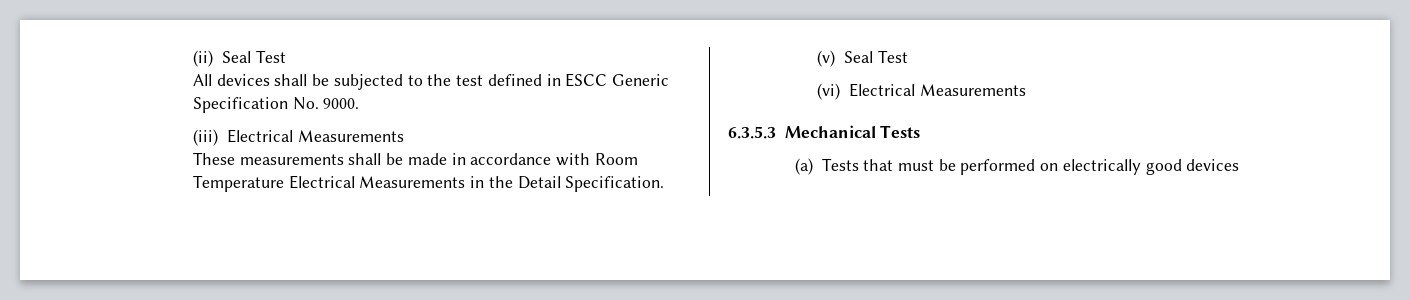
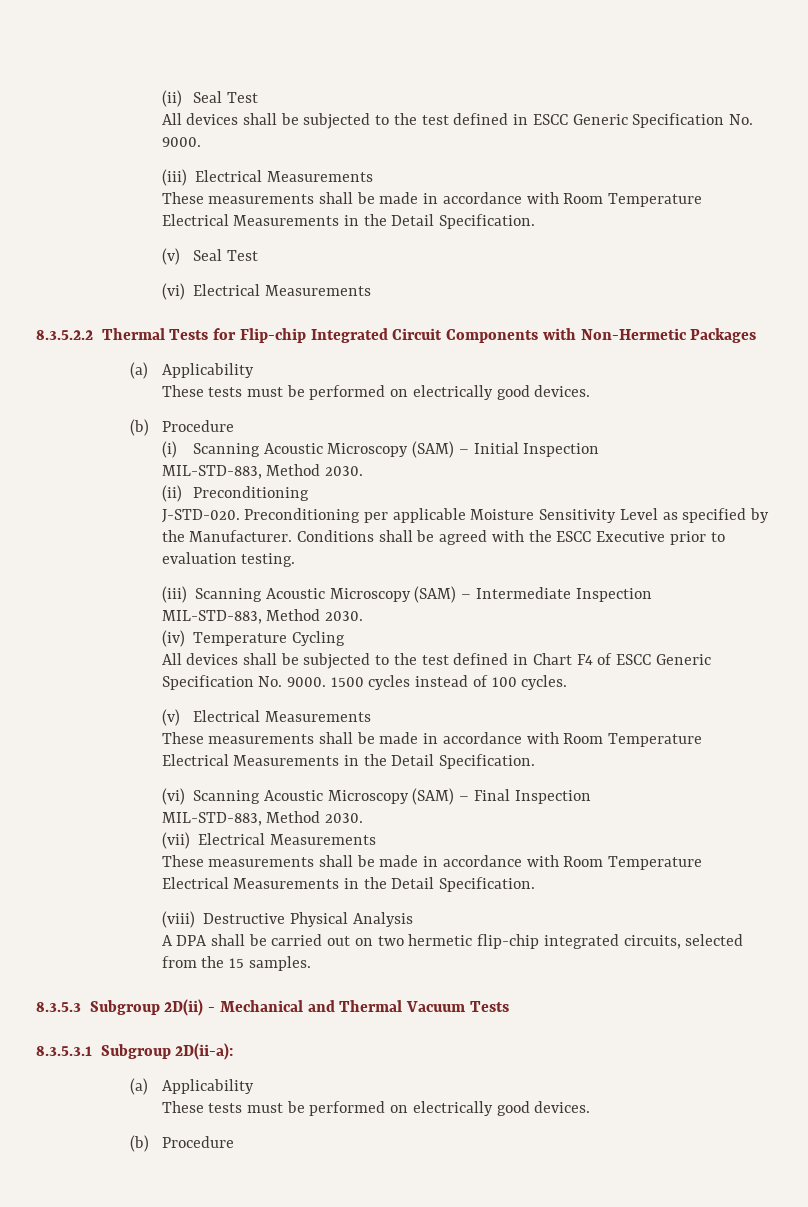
- 6.3.5.3 Mechanical Tests
- (a) Tests that must be performed on electrically good devices
+ 8.3.5.2.2 Thermal Tests for Flip-chip Integrated Circuit Components with Non-Hermetic Packages
+ (a) Applicability
+ These tests must be performed on electrically good devices.
+ (b) Procedure
+ (i) Scanning Acoustic Microscopy (SAM) – Initial Inspection
+ MIL-STD-883, Method 2030.
+ (ii) Preconditioning
+ J-STD-020. Preconditioning per applicable Moisture Sensitivity Level as specified by the Manufacturer. Conditions shall be agreed with the ESCC Executive prior to evaluation testing.
+ (iii) Scanning Acoustic Microscopy (SAM) – Intermediate Inspection
+ MIL-STD-883, Method 2030.
+ (iv) Temperature Cycling
+ All devices shall be subjected to the test defined in Chart F4 of ESCC Generic Specification No. 9000. 1500 cycles instead of 100 cycles.
+ (v) Electrical Measurements
+ These measurements shall be made in accordance with Room Temperature Electrical Measurements in the Detail Specification.
+ (vi) Scanning Acoustic Microscopy (SAM) – Final Inspection
+ MIL-STD-883, Method 2030.
+ (vii) Electrical Measurements
+ These measurements shall be made in accordance with Room Temperature Electrical Measurements in the Detail Specification.
+ (viii) Destructive Physical Analysis
+ A DPA shall be carried out on two hermetic flip-chip integrated circuits, selected from the 15 samples.
+ 8.3.5.3 Subgroup 2D(ii) - Mechanical and Thermal Vacuum Tests
+ 8.3.5.3.1 Subgroup 2D(ii-a):
+ (a) Applicability
+ These tests must be performed on electrically good devices.
+ (b) Procedure

